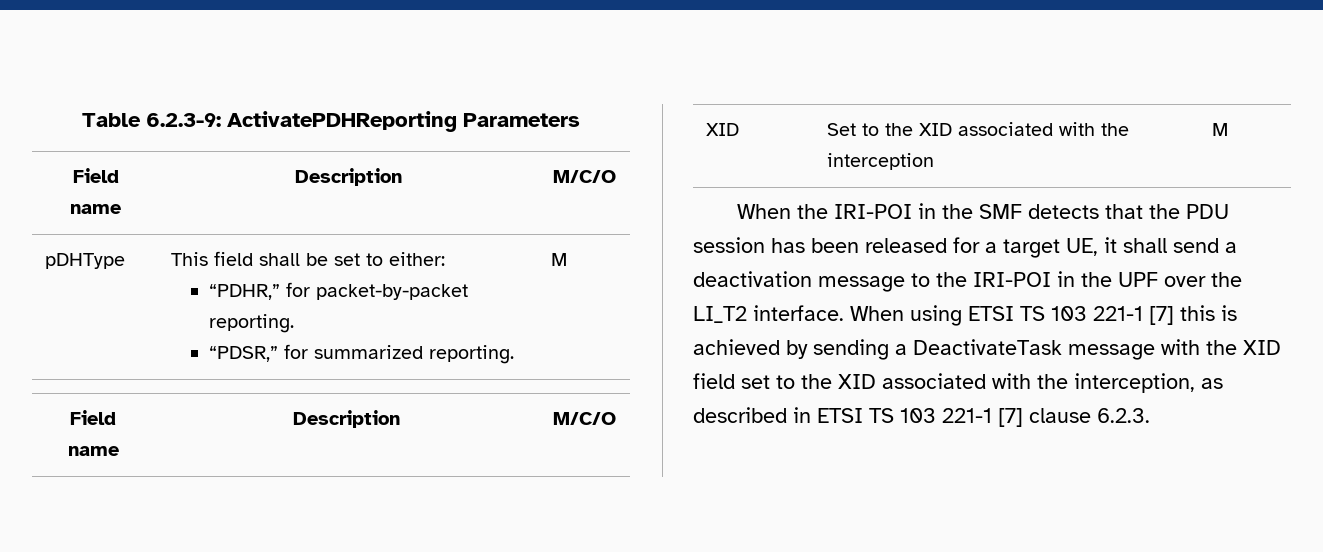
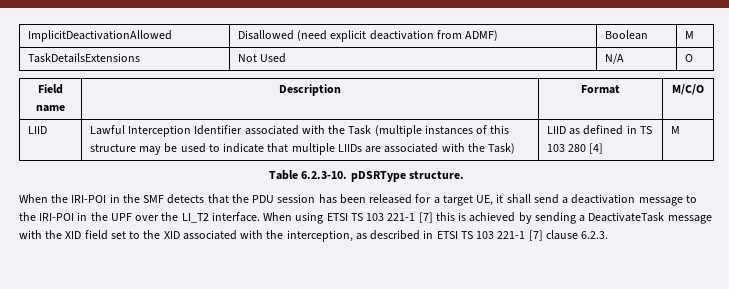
- Table 6.2.3-9: ActivatePDHReporting Parameters
- Field name | Description | M/C/O
- pDHType | This field shall be set to either:
- “PDHR,” for packet-by-packet reporting.
- “PDSR,” for summarized reporting. | M
- Field name | Description | M/C/O
- XID | Set to the XID associated with the interception | M
+ ImplicitDeactivationAllowed | Disallowed (need explicit deactivation from ADMF) | Boolean | M
+ TaskDetailsExtensions | Not Used | N/A | O
+ Field name | Description | Format | M/C/O
+ LIID | Lawful Interception Identifier associated with the Task (multiple instances of this structure may be used to indicate that multiple LIIDs are associated with the Task) | LIID as defined in TS 103 280 [4] | M
+ Table 6.2.3-10. pDSRType structure.

